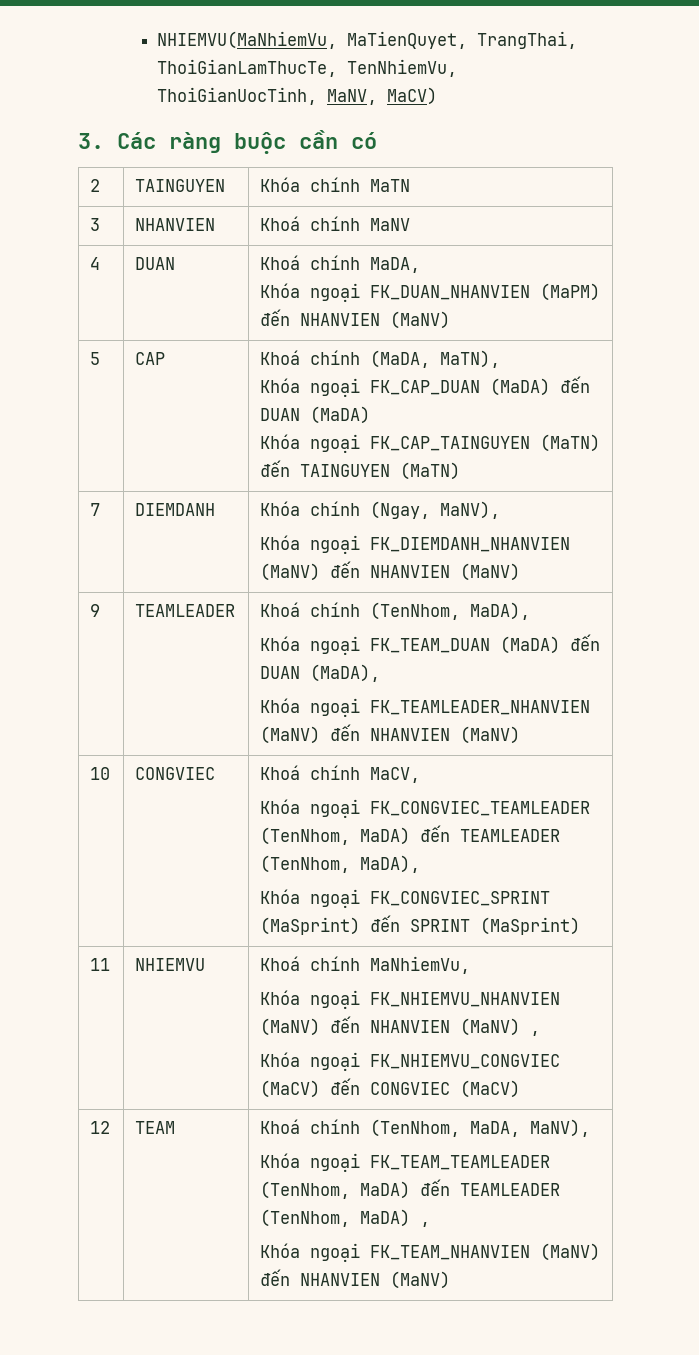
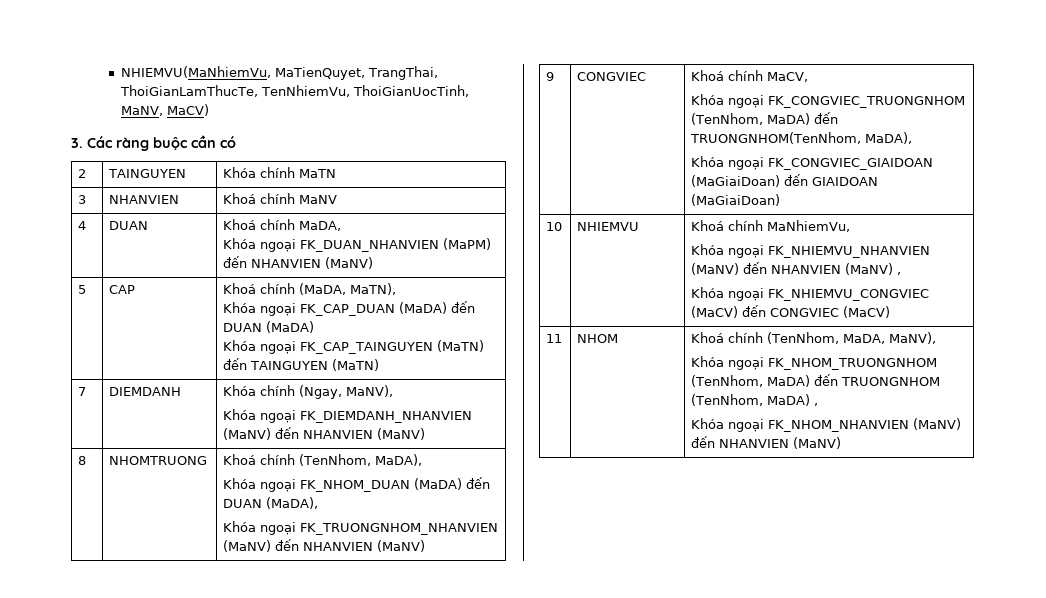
- 9 | TEAMLEADER | Khoá chính (TenNhom, MaDA),
- Khóa ngoại FK_TEAM_DUAN (MaDA) đến DUAN (MaDA),
- Khóa ngoại FK_TEAMLEADER_NHANVIEN (MaNV) đến NHANVIEN (MaNV)
- 10 | CONGVIEC | Khoá chính MaCV,
- Khóa ngoại FK_CONGVIEC_TEAMLEADER (TenNhom, MaDA) đến TEAMLEADER (TenNhom, MaDA),
- Khóa ngoại FK_CONGVIEC_SPRINT (MaSprint) đến SPRINT (MaSprint)
- 11 | NHIEMVU | Khoá chính MaNhiemVu,
+ 8 | NHOMTRUONG | Khoá chính (TenNhom, MaDA),
+ Khóa ngoại FK_NHOM_DUAN (MaDA) đến DUAN (MaDA),
+ Khóa ngoại FK_TRUONGNHOM_NHANVIEN (MaNV) đến NHANVIEN (MaNV)
+ 9 | CONGVIEC | Khoá chính MaCV,
+ Khóa ngoại FK_CONGVIEC_TRUONGNHOM (TenNhom, MaDA) đến TRUONGNHOM(TenNhom, MaDA),
+ Khóa ngoại FK_CONGVIEC_GIAIDOAN (MaGiaiDoan) đến GIAIDOAN (MaGiaiDoan)
+ 10 | NHIEMVU | Khoá chính MaNhiemVu,
- 12 | TEAM | Khoá chính (TenNhom, MaDA, MaNV),
- Khóa ngoại FK_TEAM_TEAMLEADER (TenNhom, MaDA) đến TEAMLEADER (TenNhom, MaDA) ,
- Khóa ngoại FK_TEAM_NHANVIEN (MaNV) đến NHANVIEN (MaNV)
+ 11 | NHOM | Khoá chính (TenNhom, MaDA, MaNV),
+ Khóa ngoại FK_NHOM_TRUONGNHOM (TenNhom, MaDA) đến TRUONGNHOM (TenNhom, MaDA) ,
+ Khóa ngoại FK_NHOM_NHANVIEN (MaNV) đến NHANVIEN (MaNV)

